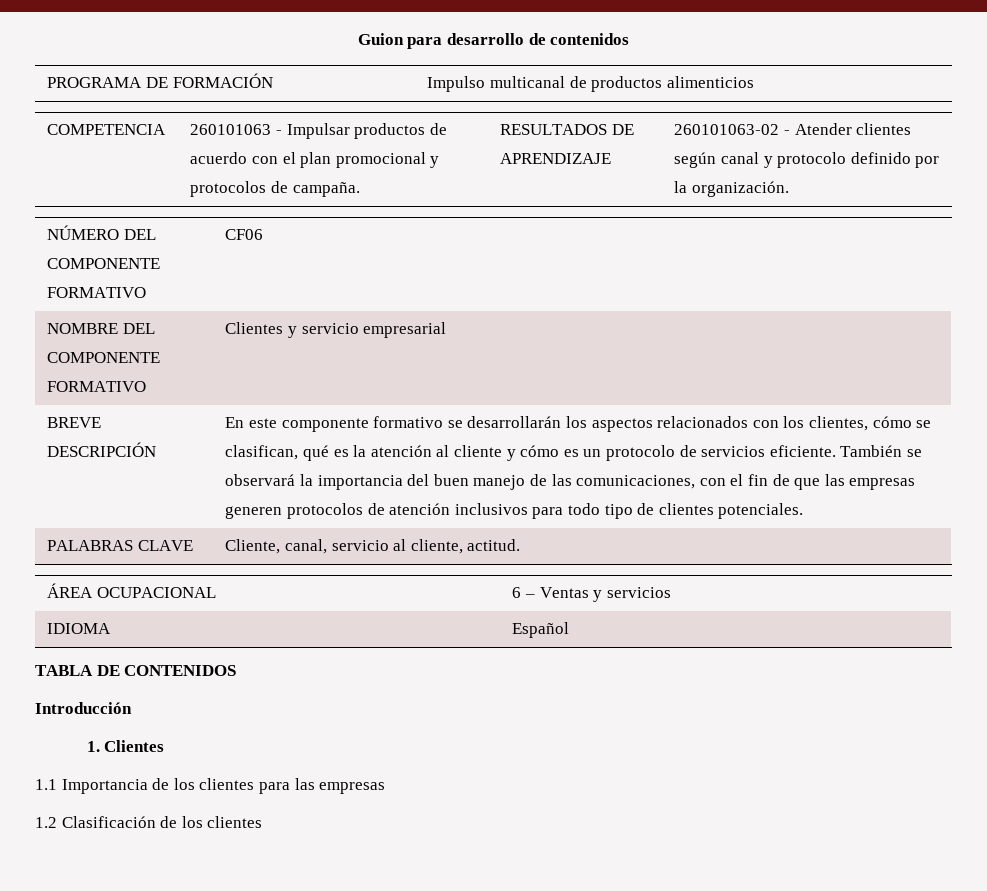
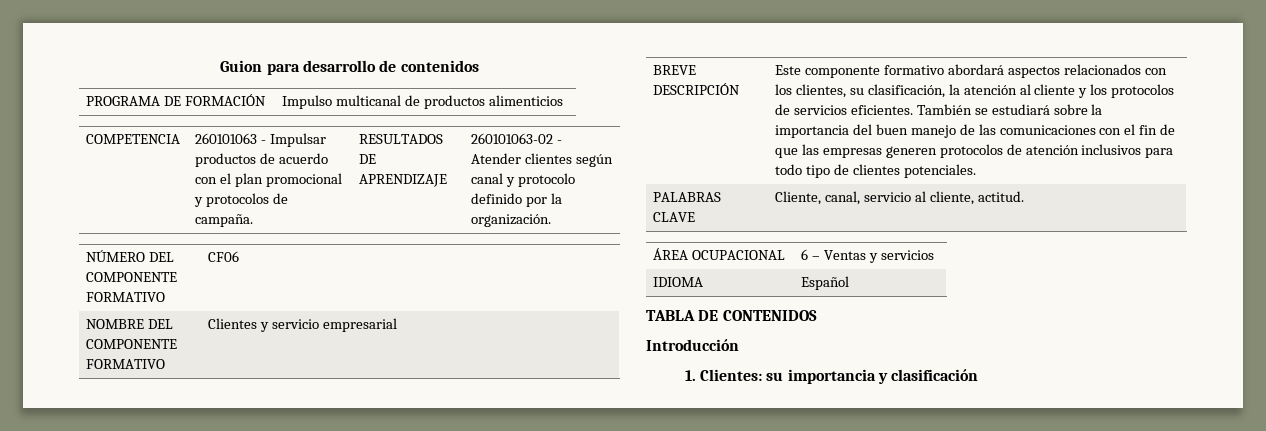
- En este componente formativo se desarrollarán los aspectos relacionados con los clientes, cómo se clasifican, qué es la atención al cliente y cómo es un protocolo de servicios eficiente.
+ Este componente formativo abordará aspectos relacionados con los clientes, su clasificación, la atención al cliente y los protocolos de servicios eficientes.
- También se observará la importancia del buen manejo de las comunicaciones, con el fin de que las empresas generen protocolos de atención inclusivos para todo tipo de clientes potenciales.
+ También se estudiará sobre la importancia del buen manejo de las comunicaciones con el fin de que las empresas generen protocolos de atención inclusivos para todo tipo de clientes potenciales.
- 1. Clientes
- 1.1 Importancia de los clientes para las empresas
- 1.2 Clasificación de los clientes
+ 1. Clientes: su importancia y clasificación

